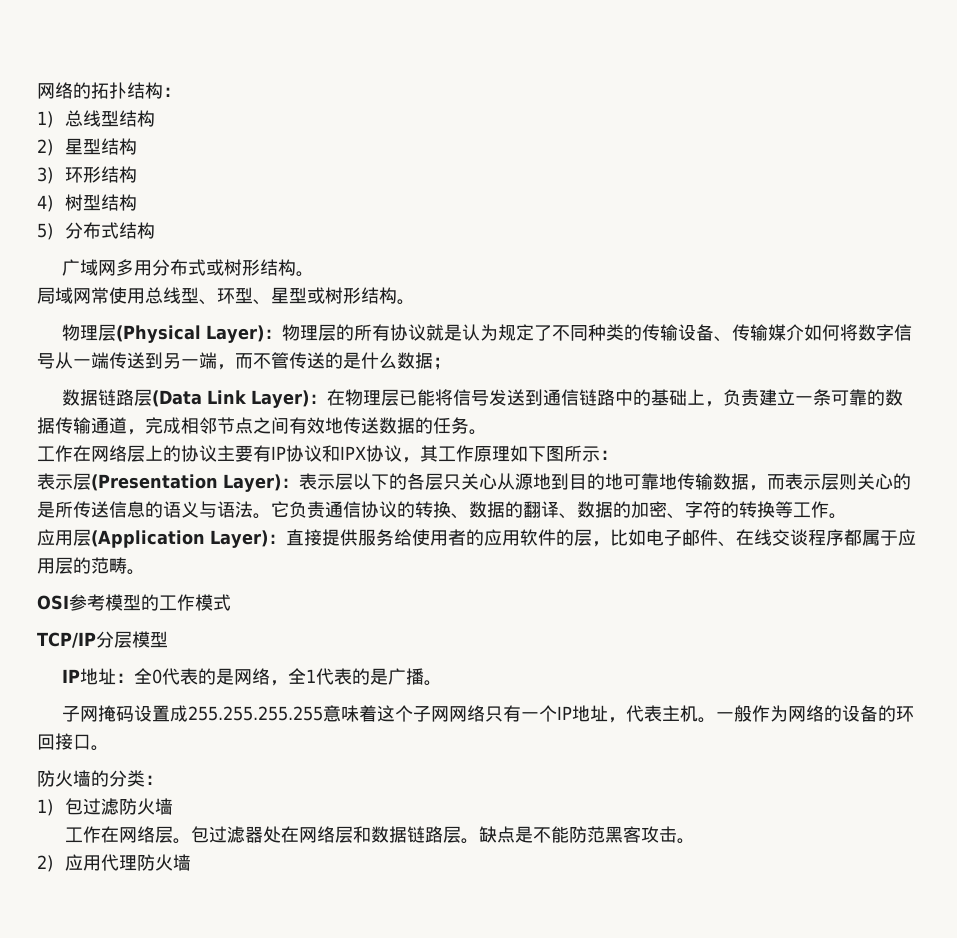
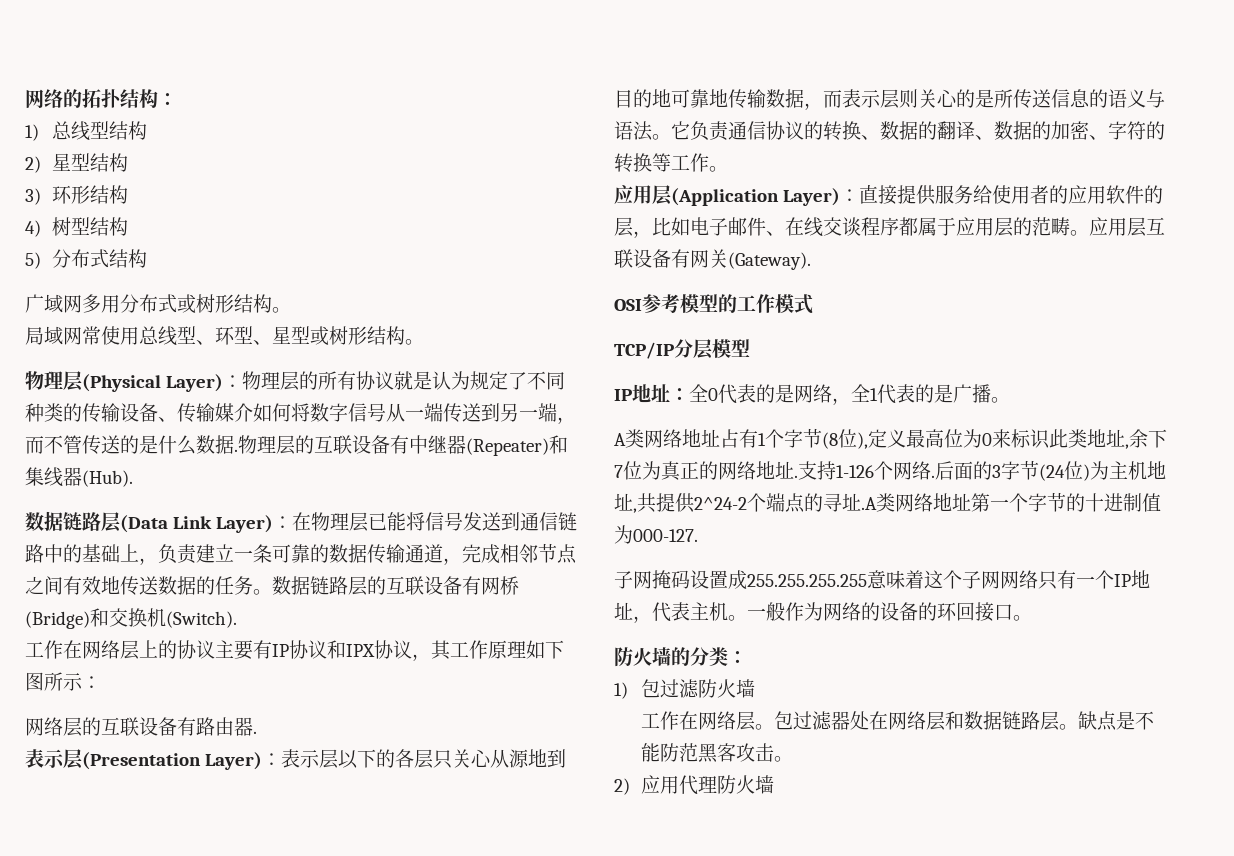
- 物理层(Physical Layer)：物理层的所有协议就是认为规定了不同种类的传输设备、传输媒介如何将数字信号从一端传送到另一端，而不管传送的是什么数据；
+ 物理层(Physical Layer)：物理层的所有协议就是认为规定了不同种类的传输设备、传输媒介如何将数字信号从一端传送到另一端，而不管传送的是什么数据.物理层的互联设备有中继器(Repeater)和集线器(Hub).
+ 数据链路层的互联设备有网桥(Bridge)和交换机(Switch).
+ 网络层的互联设备有路由器.
+ 应用层互联设备有网关(Gateway).
+ A类网络地址占有1个字节(8位),定义最高位为0来标识此类地址,余下7位为真正的网络地址.支持1-126个网络.后面的3字节(24位)为主机地址,共提供2^24-2个端点的寻址.A类网络地址第一个字节的十进制值为000-127.

